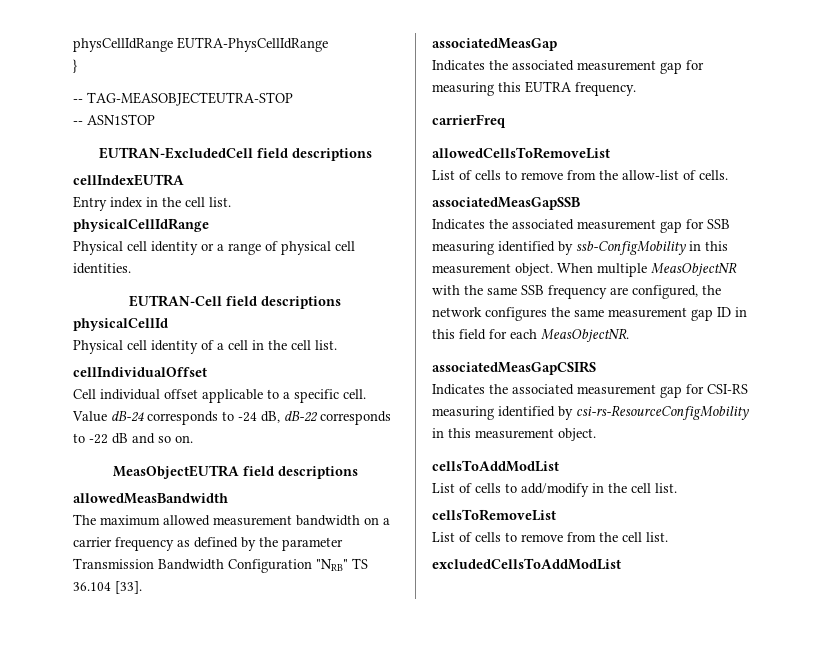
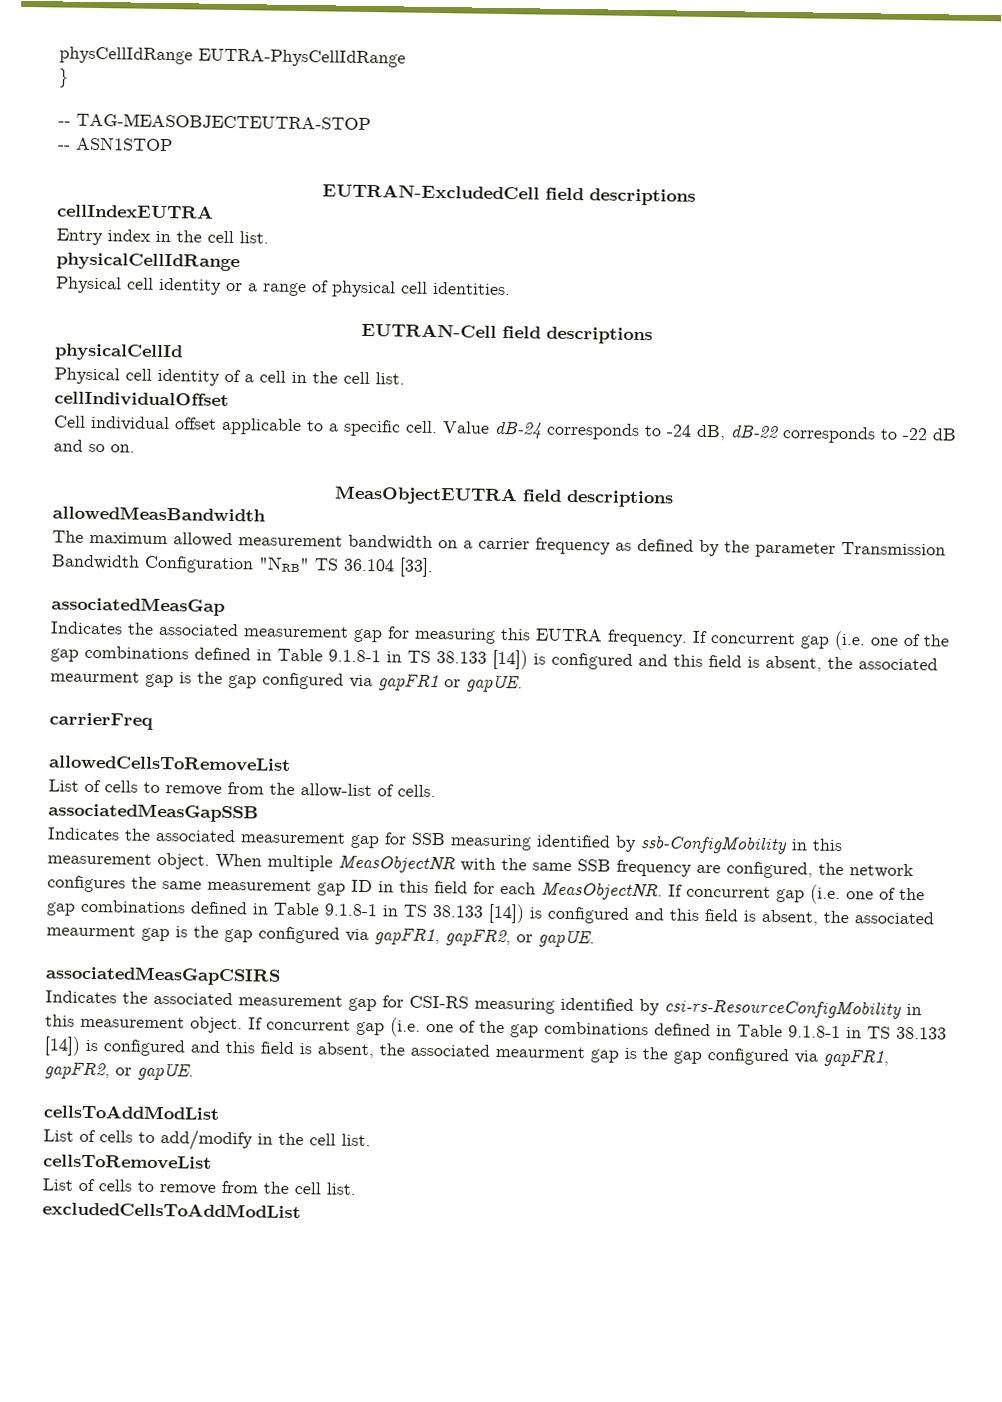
+ If concurrent gap (i.e. one of the gap combinations defined in Table 9.1.8-1 in TS 38.133 [14]) is configured and this field is absent, the associated meaurment gap is the gap configured via gapFR1 or gapUE.
- When multiple MeasObjectNR with the same SSB frequency are configured, the network configures the same measurement gap ID in this field for each MeasObjectNR.
+ When multiple MeasObjectNR with the same SSB frequency are configured, the network configures the same measurement gap ID in this field for each MeasObjectNR. If concurrent gap (i.e. one of the gap combinations defined in Table 9.1.8-1 in TS 38.133 [14]) is configured and this field is absent, the associated meaurment gap is the gap configured via gapFR1, gapFR2, or gapUE.
- Indicates the associated measurement gap for CSI-RS measuring identified by csi-rs-ResourceConfigMobility in this measurement object.
+ Indicates the associated measurement gap for CSI-RS measuring identified by csi-rs-ResourceConfigMobility in this measurement object. If concurrent gap (i.e. one of the gap combinations defined in Table 9.1.8-1 in TS 38.133 [14]) is configured and this field is absent, the associated meaurment gap is the gap configured via gapFR1, gapFR2, or gapUE.

